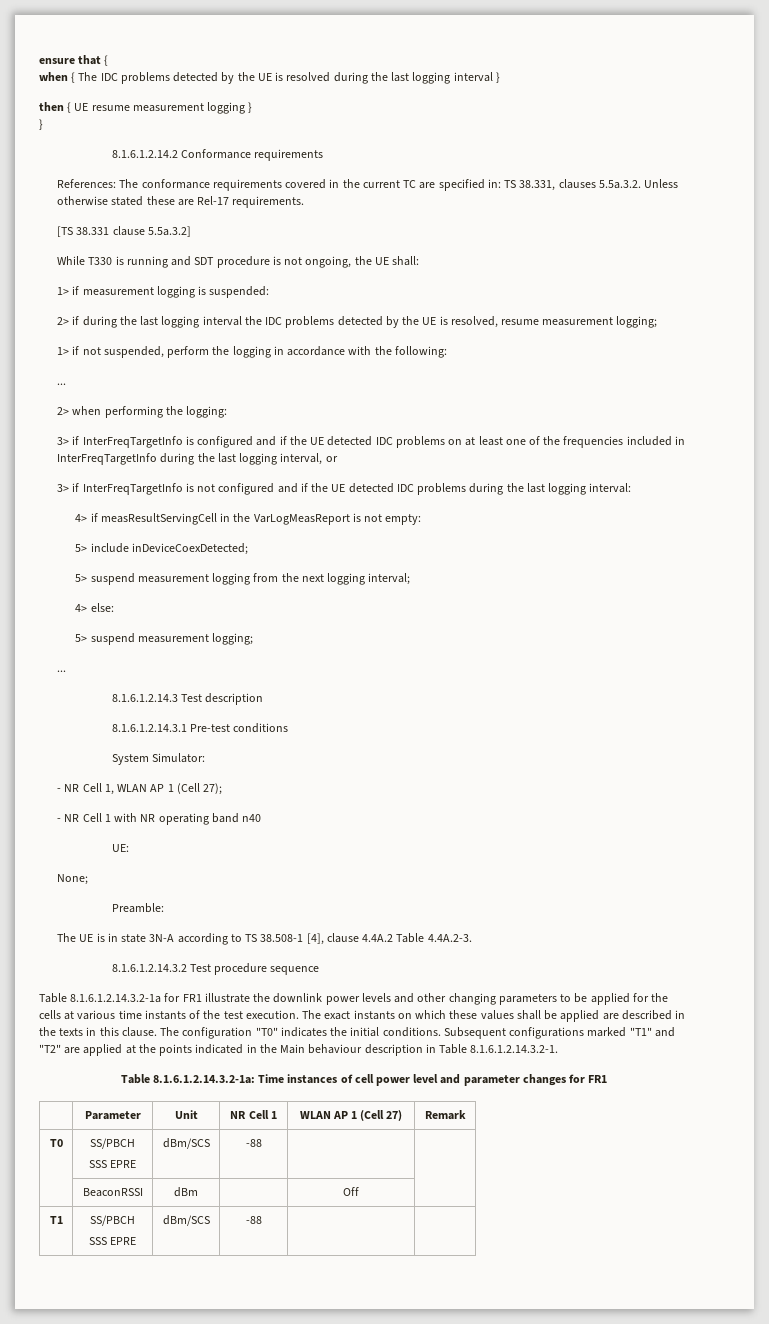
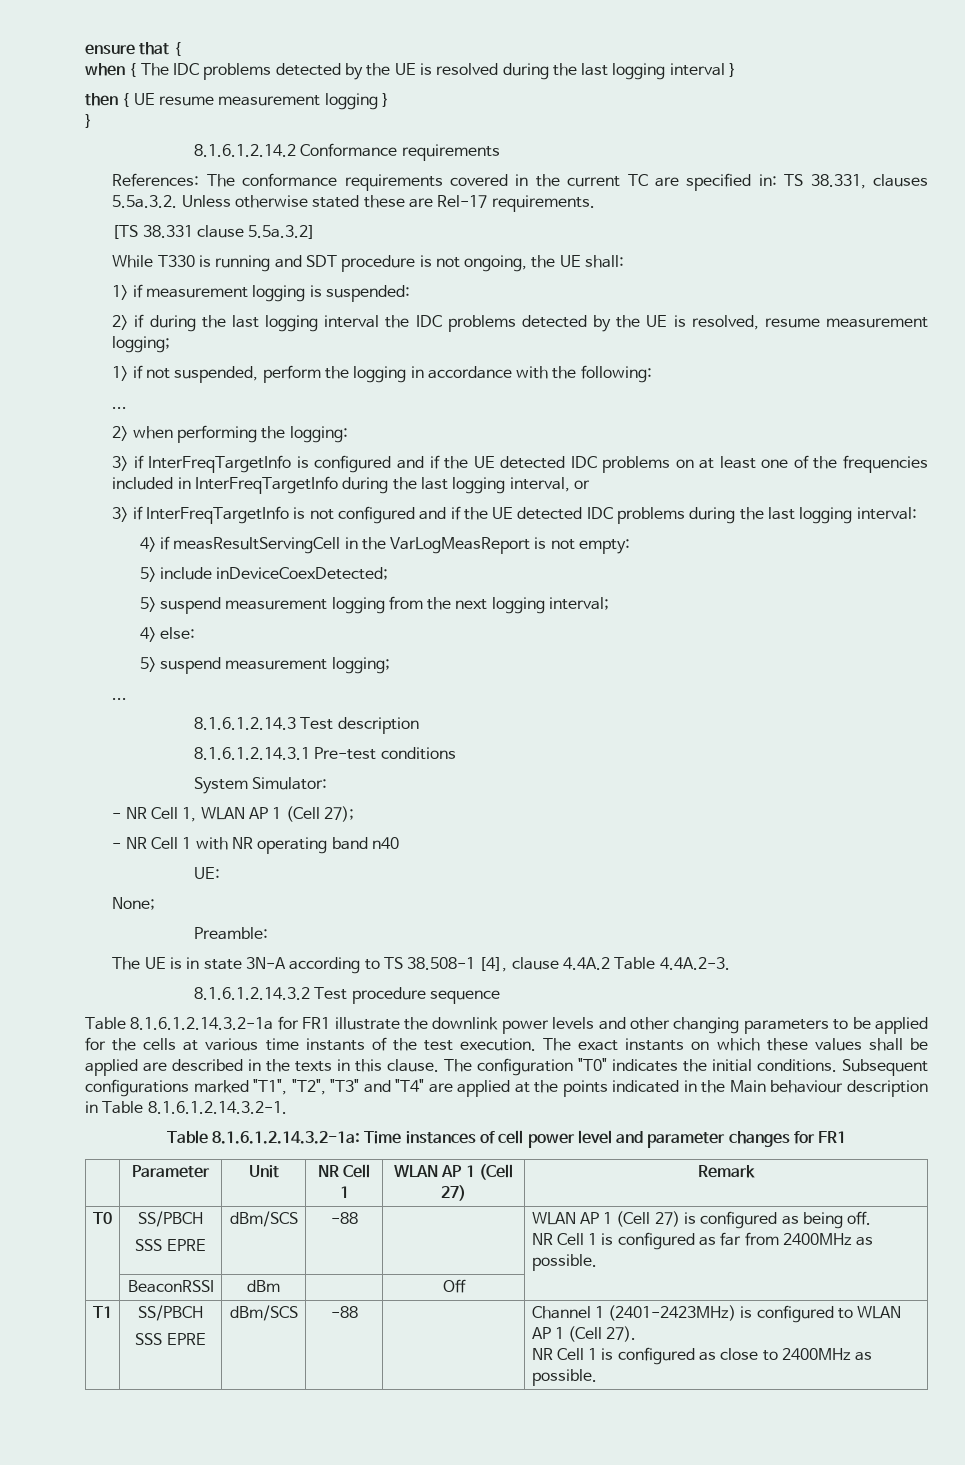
- Subsequent configurations marked "T1" and "T2" are applied at the points indicated in the Main behaviour description in Table 8.1.6.1.2.14.3.2-1.
+ Subsequent configurations marked "T1", "T2", "T3" and "T4" are applied at the points indicated in the Main behaviour description in Table 8.1.6.1.2.14.3.2-1.
  T0 | SS/PBCH
- SSS EPRE | dBm/SCS | -88 | |
+ SSS EPRE | dBm/SCS | -88 | | WLAN AP 1 (Cell 27) is configured as being off.
+ NR Cell 1 is configured as far from 2400MHz as possible.
  T1 | SS/PBCH
- SSS EPRE | dBm/SCS | -88 | |
+ SSS EPRE | dBm/SCS | -88 | | Channel 1 (2401-2423MHz) is configured to WLAN AP 1 (Cell 27).
+ NR Cell 1 is configured as close to 2400MHz as possible.

